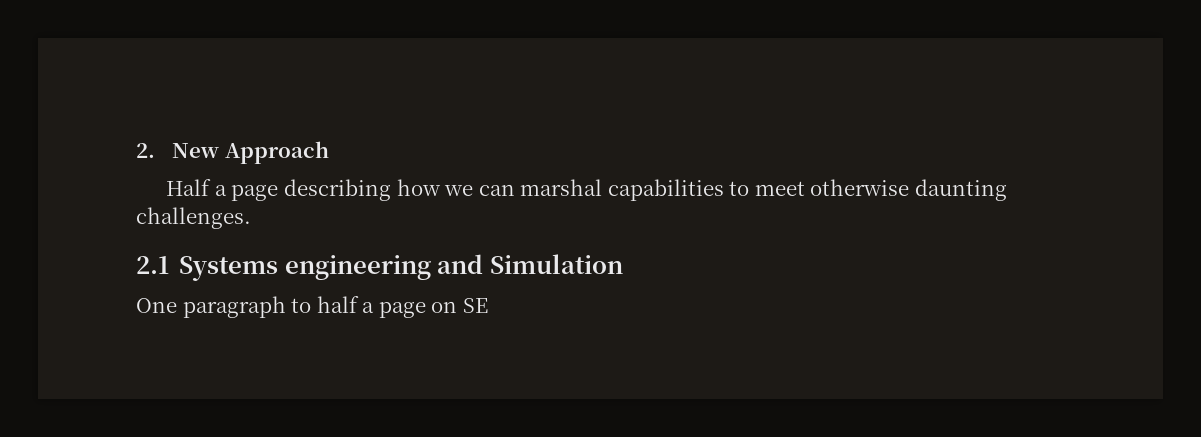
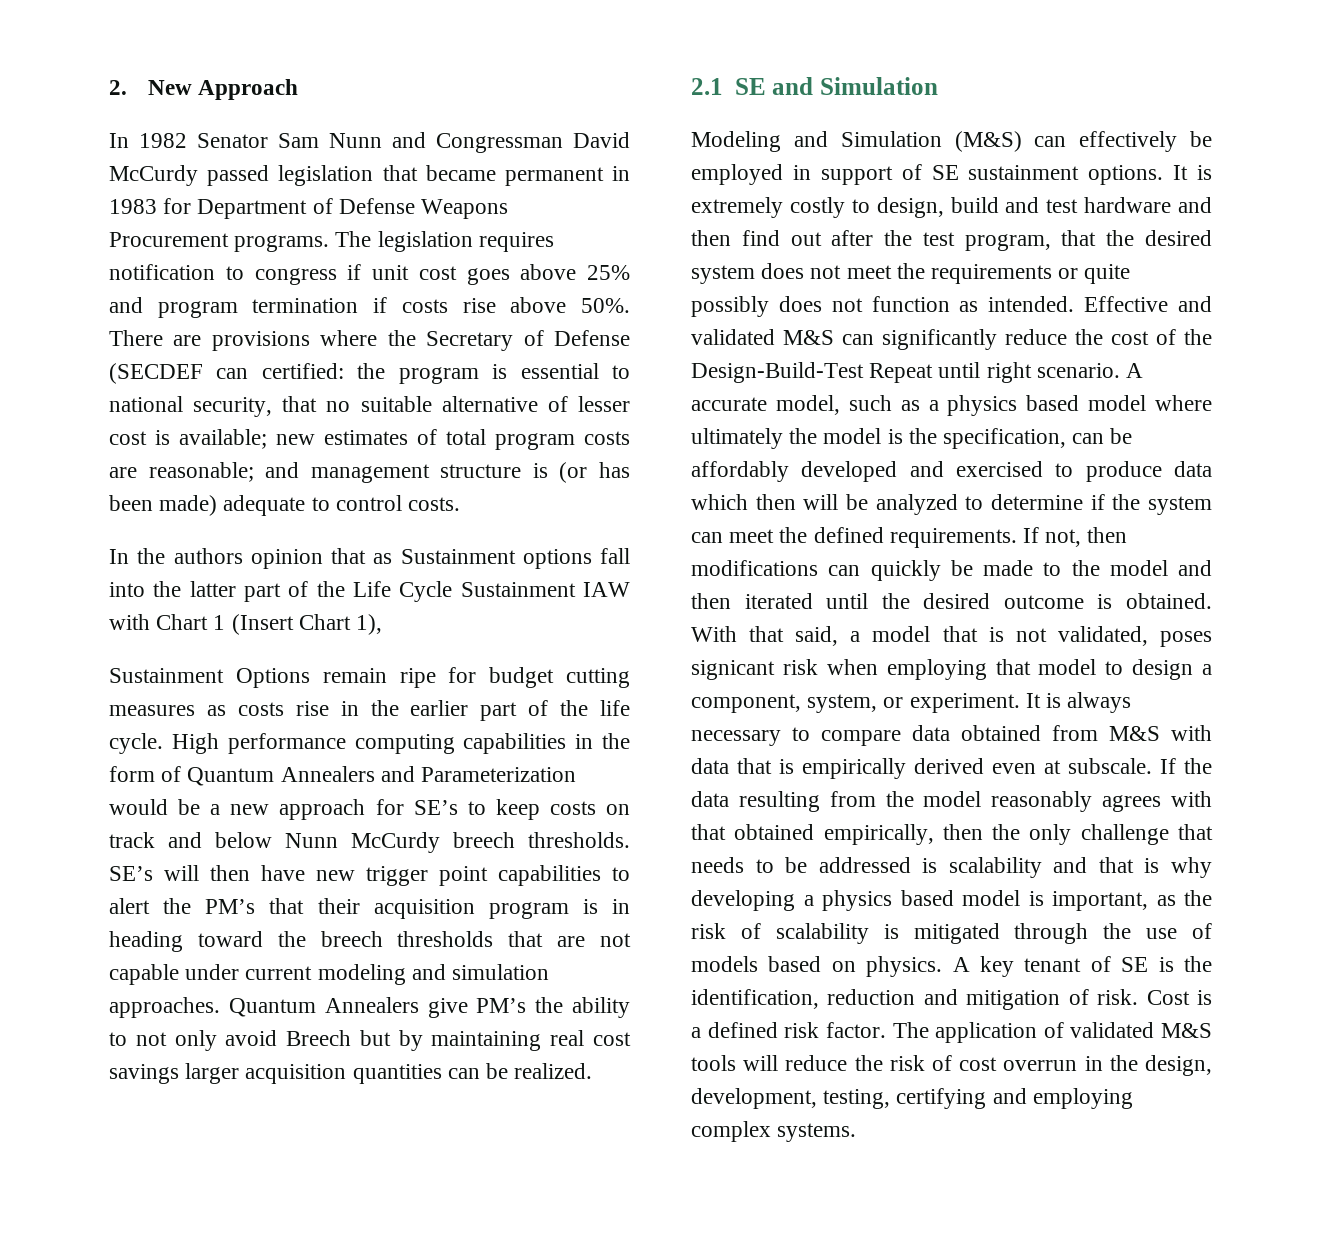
- Half a page describing how we can marshal capabilities to meet otherwise daunting challenges.
+ In 1982 Senator Sam Nunn and Congressman David McCurdy passed legislation that became permanent in 1983 for Department of Defense Weapons Procurement programs. The legislation requires notification to congress if unit cost goes above 25% and program termination if costs rise above 50%. There are provisions where the Secretary of Defense (SECDEF can certified: the program is essential to national security, that no suitable alternative of lesser cost is available; new estimates of total program costs are reasonable; and management structure is (or has been made) adequate to control costs.
+ In the authors opinion that as Sustainment options fall into the latter part of the Life Cycle Sustainment IAW with Chart 1 (Insert Chart 1),
+ Sustainment Options remain ripe for budget cutting measures as costs rise in the earlier part of the life cycle. High performance computing capabilities in the form of Quantum Annealers and Parameterization would be a new approach for SE’s to keep costs on track and below Nunn McCurdy breech thresholds. SE’s will then have new trigger point capabilities to alert the PM’s that their acquisition program is in heading toward the breech thresholds that are not capable under current modeling and simulation approaches. Quantum Annealers give PM’s the ability to not only avoid Breech but by maintaining real cost savings larger acquisition quantities can be realized.
- 2.1 Systems engineering and Simulation
+ 2.1 SE and Simulation
- One paragraph to half a page on SE
+ Modeling and Simulation (M&S) can effectively be employed in support of SE sustainment options. It is extremely costly to design, build and test hardware and then find out after the test program, that the desired system does not meet the requirements or quite possibly does not function as intended. Effective and validated M&S can significantly reduce the cost of the Design-Build-Test Repeat until right scenario. A accurate model, such as a physics based model where ultimately the model is the specification, can be affordably developed and exercised to produce data which then will be analyzed to determine if the system can meet the defined requirements. If not, then modifications can quickly be made to the model and then iterated until the desired outcome is obtained. With that said, a model that is not validated, poses signicant risk when employing that model to design a component, system, or experiment. It is always necessary to compare data obtained from M&S with data that is empirically derived even at subscale. If the data resulting from the model reasonably agrees with that obtained empirically, then the only challenge that needs to be addressed is scalability and that is why developing a physics based model is important, as the risk of scalability is mitigated through the use of models based on physics. A key tenant of SE is the identification, reduction and mitigation of risk. Cost is a defined risk factor. The application of validated M&S tools will reduce the risk of cost overrun in the design, development, testing, certifying and employing complex systems.

